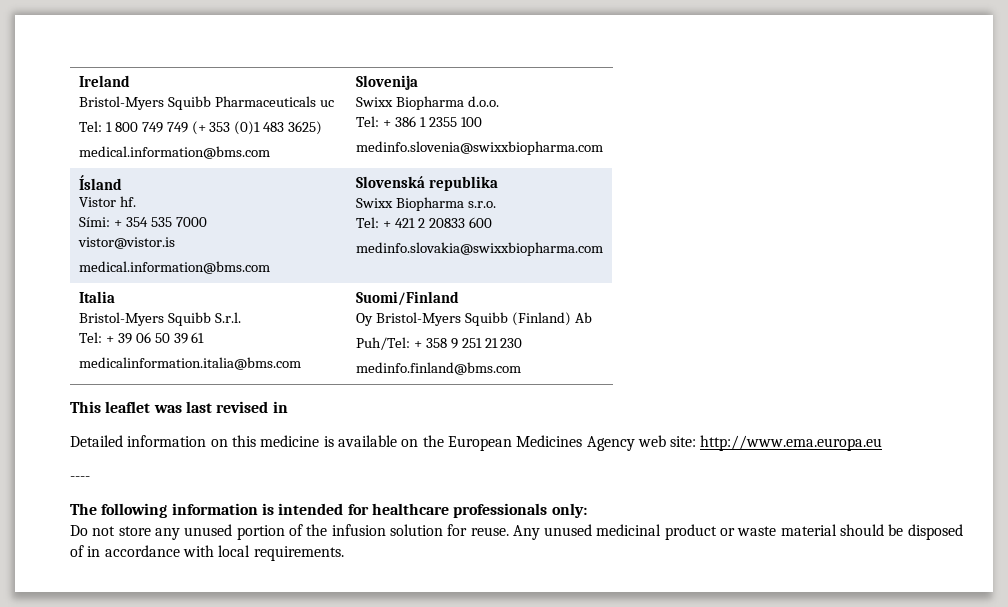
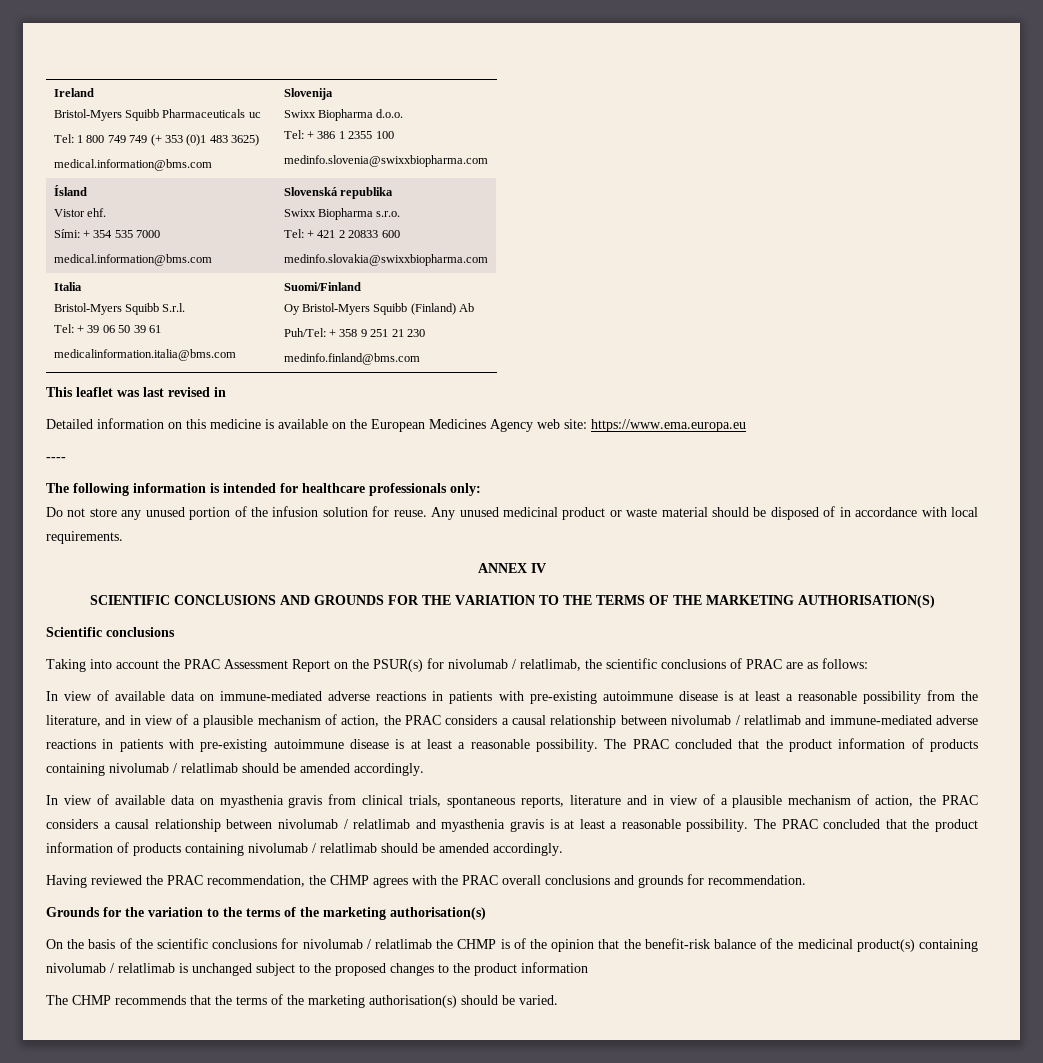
  Ísland
- Vistor hf.
+ Vistor ehf.
  Sími: + 354 535 7000
- vistor@vistor.is
- Detailed information on this medicine is available on the European Medicines Agency web site: http://www.ema.europa.eu
+ Detailed information on this medicine is available on the European Medicines Agency web site: https://www.ema.europa.eu
+ ANNEX IV
+ SCIENTIFIC CONCLUSIONS AND GROUNDS FOR THE VARIATION TO THE TERMS OF THE MARKETING AUTHORISATION(S)
+ Scientific conclusions
+ Taking into account the PRAC Assessment Report on the PSUR(s) for nivolumab / relatlimab, the scientific conclusions of PRAC are as follows:
+ In view of available data on immune-mediated adverse reactions in patients with pre-existing autoimmune disease is at least a reasonable possibility from the literature, and in view of a plausible mechanism of action, the PRAC considers a causal relationship between nivolumab / relatlimab and immune-mediated adverse reactions in patients with pre-existing autoimmune disease is at least a reasonable possibility. The PRAC concluded that the product information of products containing nivolumab / relatlimab should be amended accordingly.
+ In view of available data on myasthenia gravis from clinical trials, spontaneous reports, literature and in view of a plausible mechanism of action, the PRAC considers a causal relationship between nivolumab / relatlimab and myasthenia gravis is at least a reasonable possibility. The PRAC concluded that the product information of products containing nivolumab / relatlimab should be amended accordingly.
+ Having reviewed the PRAC recommendation, the CHMP agrees with the PRAC overall conclusions and grounds for recommendation.
+ Grounds for the variation to the terms of the marketing authorisation(s)
+ On the basis of the scientific conclusions for nivolumab / relatlimab the CHMP is of the opinion that the benefit-risk balance of the medicinal product(s) containing nivolumab / relatlimab is unchanged subject to the proposed changes to the product information
+ The CHMP recommends that the terms of the marketing authorisation(s) should be varied.

